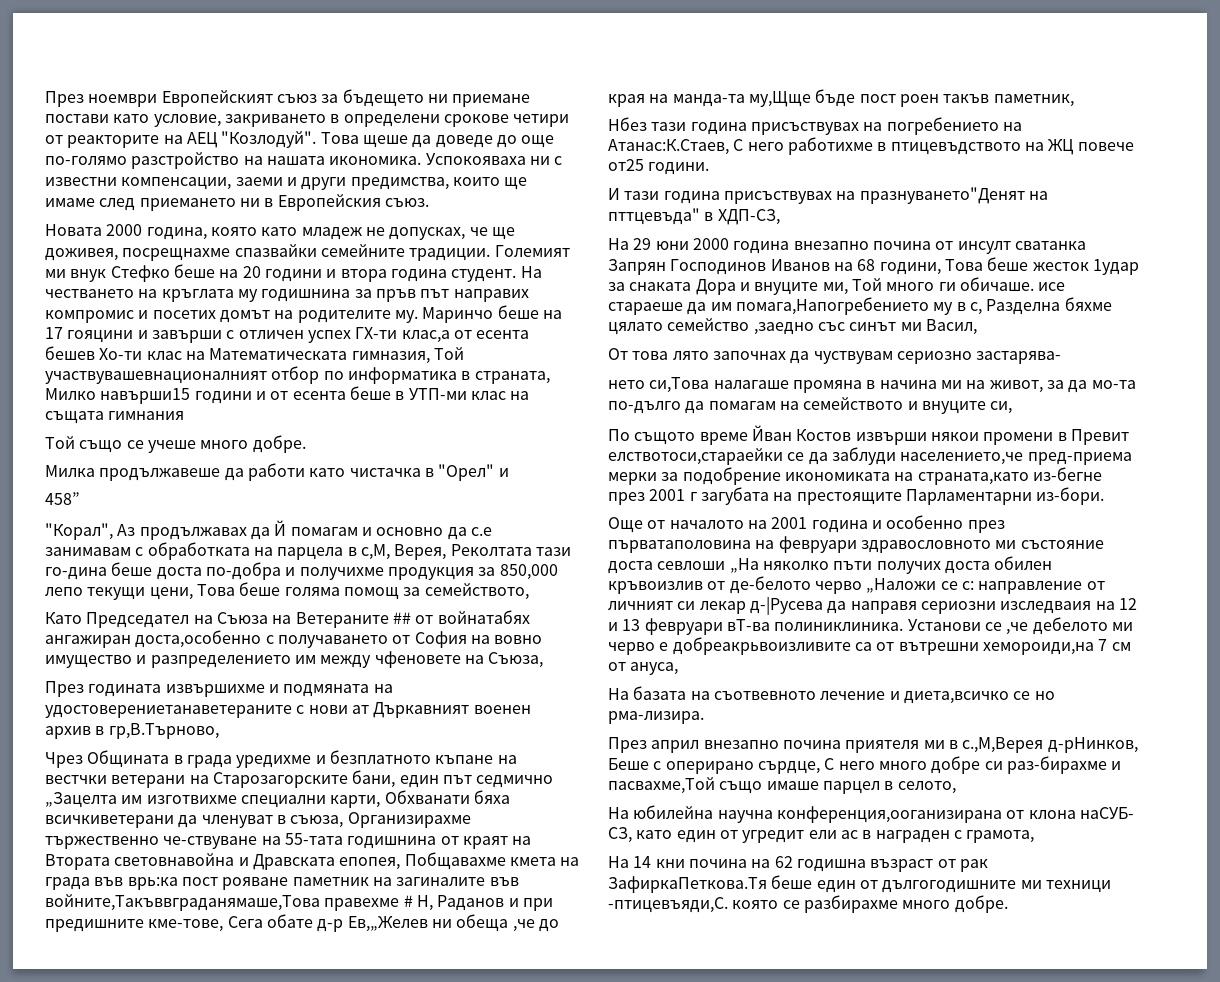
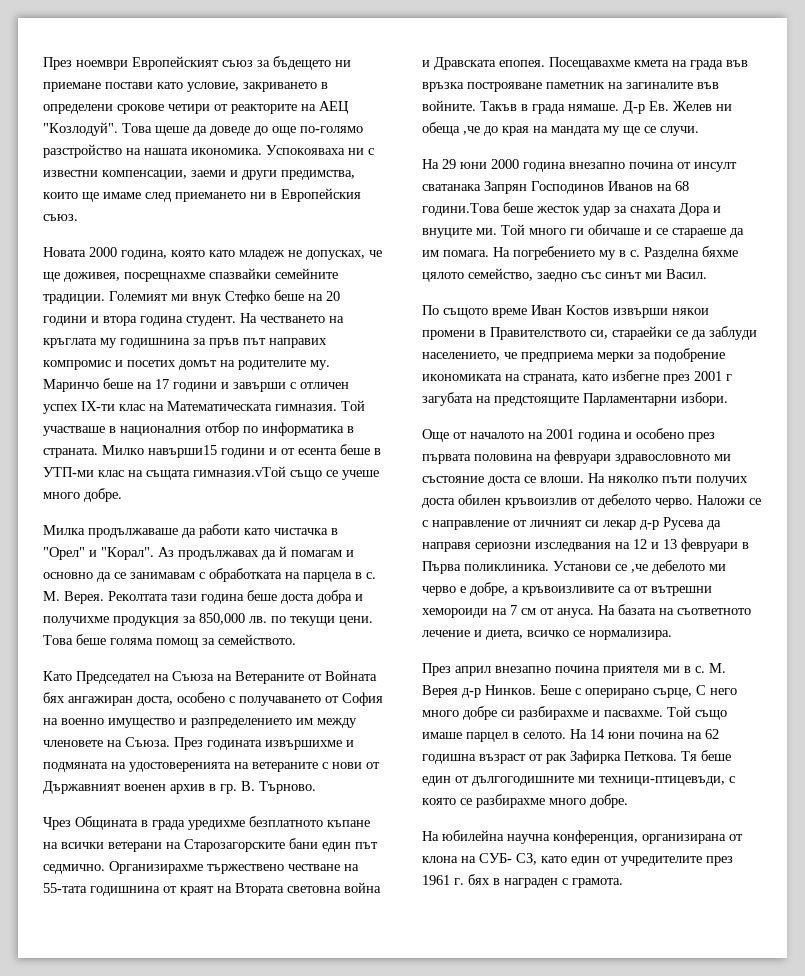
- Маринчо беше на 17 гояцини и завърши с отличен успех ГХ-ти клас,а от есента бешев Хо-ти клас на Математическата гимназия, Той участвувашевнационалният отбор по информатика в страната, Милко навърши15 години и от есента беше в УТП-ми клас на същата гимнания
- Той също се учеше много добре.
+ Маринчо беше на 17 години и завърши с отличен успех IХ-ти клас на Математическата гимназия. Той участваше в националния отбор по информатика в страната. Милко навърши15 години и от есента беше в УТП-ми клас на същата гимназия.vТой също се учеше много добре.
- Милка продължавеше да работи като чистачка в "Орел" и
- 458”
- "Корал", Аз продължавах да Й помагам и основно да с.е занимавам с обработката на парцела в с,М, Верея, Реколтата тази го-дина беше доста по-добра и получихме продукция за 850,000 лепо текущи цени, Това беше голяма помощ за семейството,
+ Милка продължаваше да работи като чистачка в "Орел" и "Корал". Аз продължавах да й помагам и основно да се занимавам с обработката на парцела в с. М. Верея. Реколтата тази година беше доста добра и получихме продукция за 850,000 лв. по текущи цени. Това беше голяма помощ за семейството.
- Като Председател на Съюза на Ветераните ## от войнатабях ангажиран доста,особенно с получаването от София на вовно имущество и разпределението им между чфеновете на Съюза,
- През годината извършихме и подмяната на удостоверениетанаветераните с нови ат Дъркавният военен архив в гр,В.Търново,
+ Като Председател на Съюза на Ветераните от Войната бях ангажиран доста, особено с получаването от София на военно имущество и разпределението им между членовете на Съюза. През годината извършихме и подмяната на удостоверенията на ветераните с нови от Държавният военен архив в гр. В. Търново.
- Чрез Общината в града уредихме и безплатното къпане на вестчки ветерани на Старозагорските бани, един път седмично „Зацелта им изготвихме специални карти, Обхванати бяха всичкиветерани да членуват в съюза, Организирахме тържественно че-ствуване на 55-тата годишнина от краят на Втората световнавойна и Дравската епопея, Побщавахме кмета на града във врь:ка пост рояване паметник на загиналите във войните,Такъввграданямаше,Това правехме # Н, Раданов и при предишните кме-тове, Сега обате д-р Ев,„Желев ни обеща ,че до края на манда-та му,Щще бъде пост роен такъв паметник,
- Нбез тази година присъствувах на погребението на Атанас:К.Стаев, С него работихме в птицевъдството на ЖЦ повече от25 години.
- И тази година присъствувах на празнуването"Денят на пттцевъда" в ХДП-СЗ,
+ Чрез Общината в града уредихме безплатното къпане на всички ветерани на Старозагорските бани един път седмично. Организирахме тържествено честване на 55-тата годишнина от краят на Втората световна война и Дравската епопея. Посещавахме кмета на града във връзка построяване паметник на загиналите във войните. Такъв в града нямаше. Д-р Ев. Желев ни обеща ,че до края на мандата му ще се случи.
- На 29 юни 2000 година внезапно почина от инсулт сватанка Запрян Господинов Иванов на 68 години, Това беше жесток 1удар за снаката Дора и внуците ми, Той много ги обичаше. исе стараеше да им помага,Напогребението му в с, Разделна бяхме цялато семейство ,заедно със синът ми Васил,
- От това лято започнах да чуствувам сериозно застарява-
- нето си,Това налагаше промяна в начина ми на живот, за да мо-та по-дълго да помагам на семейството и внуците си,
+ На 29 юни 2000 година внезапно почина от инсулт сватанакa Запрян Господинов Иванов на 68 години.Това беше жесток удар за снахата Дора и внуците ми. Той много ги обичаше и се стараеше да им помага. На погребението му в с. Разделна бяхме цялото семейство, заедно със синът ми Васил.
- По същото време Йван Костов извърши някои промени в Превит елствотоси,стараейки се да заблуди населението,че пред-приема мерки за подобрение икономиката на страната,като из-бегне през 2001 г загубата на престоящите Парламентарни из-бори.
+ По същото време Иван Костов извърши някои промени в Правителството си, стараейки се да заблуди населението, че предприема мерки за подобрение икономиката на страната, като избегне през 2001 г загубата на предстоящите Парламентарни избори.
- Още от началото на 2001 година и особенно през първатаполовина на февруари здравословното ми състояние доста севлоши „На няколко пъти получих доста обилен кръвоизлив от де-белото черво „Наложи се с: направление от личният си лекар д-|Русева да направя сериозни изследваия на 12 и 13 февруари вТ-ва полиниклиника.
+ Още от началото на 2001 година и особено през първата половина на февруари здравословното ми състояние доста се влоши. На няколко пъти получих доста обилен кръвоизлив от дебелото черво. Наложи се с направление от личният си лекар д-р Русева да направя сериозни изследвания на 12 и 13 февруари в Първа поликлиника.
- Установи се ,че дебелото ми черво е добреакрьвоизливите са от вътрешни хемороиди,на 7 см от ануса,
- На базата на съотвевното лечение и диета,всичко се но рма-лизира.
+ Установи се ,че дебелото ми черво е добре, а кръвоизливите са от вътрешни хемороиди на 7 см от ануса. На базата на съответното лечение и диета, всичко се нормализира.
- През април внезапно почина приятеля ми в с.,М,Верея д-рНинков, Беше с оперирано сърдце, С него много добре си раз-бирахме и пасвахме,Той също имаше парцел в селото,
- На юбилейна научна конференция,ооганизирана от клона наСУБ- СЗ, като един от угредит ели ас в награден с грамота,
- На 14 кни почина на 62 годишна възраст от рак ЗафиркаПеткова.Тя беше един от дългогодишните ми техници -птицевъяди,С. която се разбирахме много добре.
+ През април внезапно почина приятеля ми в с. М. Верея д-р Нинков. Беше с оперирано сърце, С него много добре си разбирахме и пасвахме. Той също имаше парцел в селото. На 14 юни почина на 62 годишна възраст от рак Зафирка Петкова. Тя беше един от дългогодишните ми техници-птицевъди, с която се разбирахме много добре.
+ На юбилейна научна конференция, организирана от клона на СУБ- СЗ, като един от учредителите през 1961 г. бях в награден с грамота.

